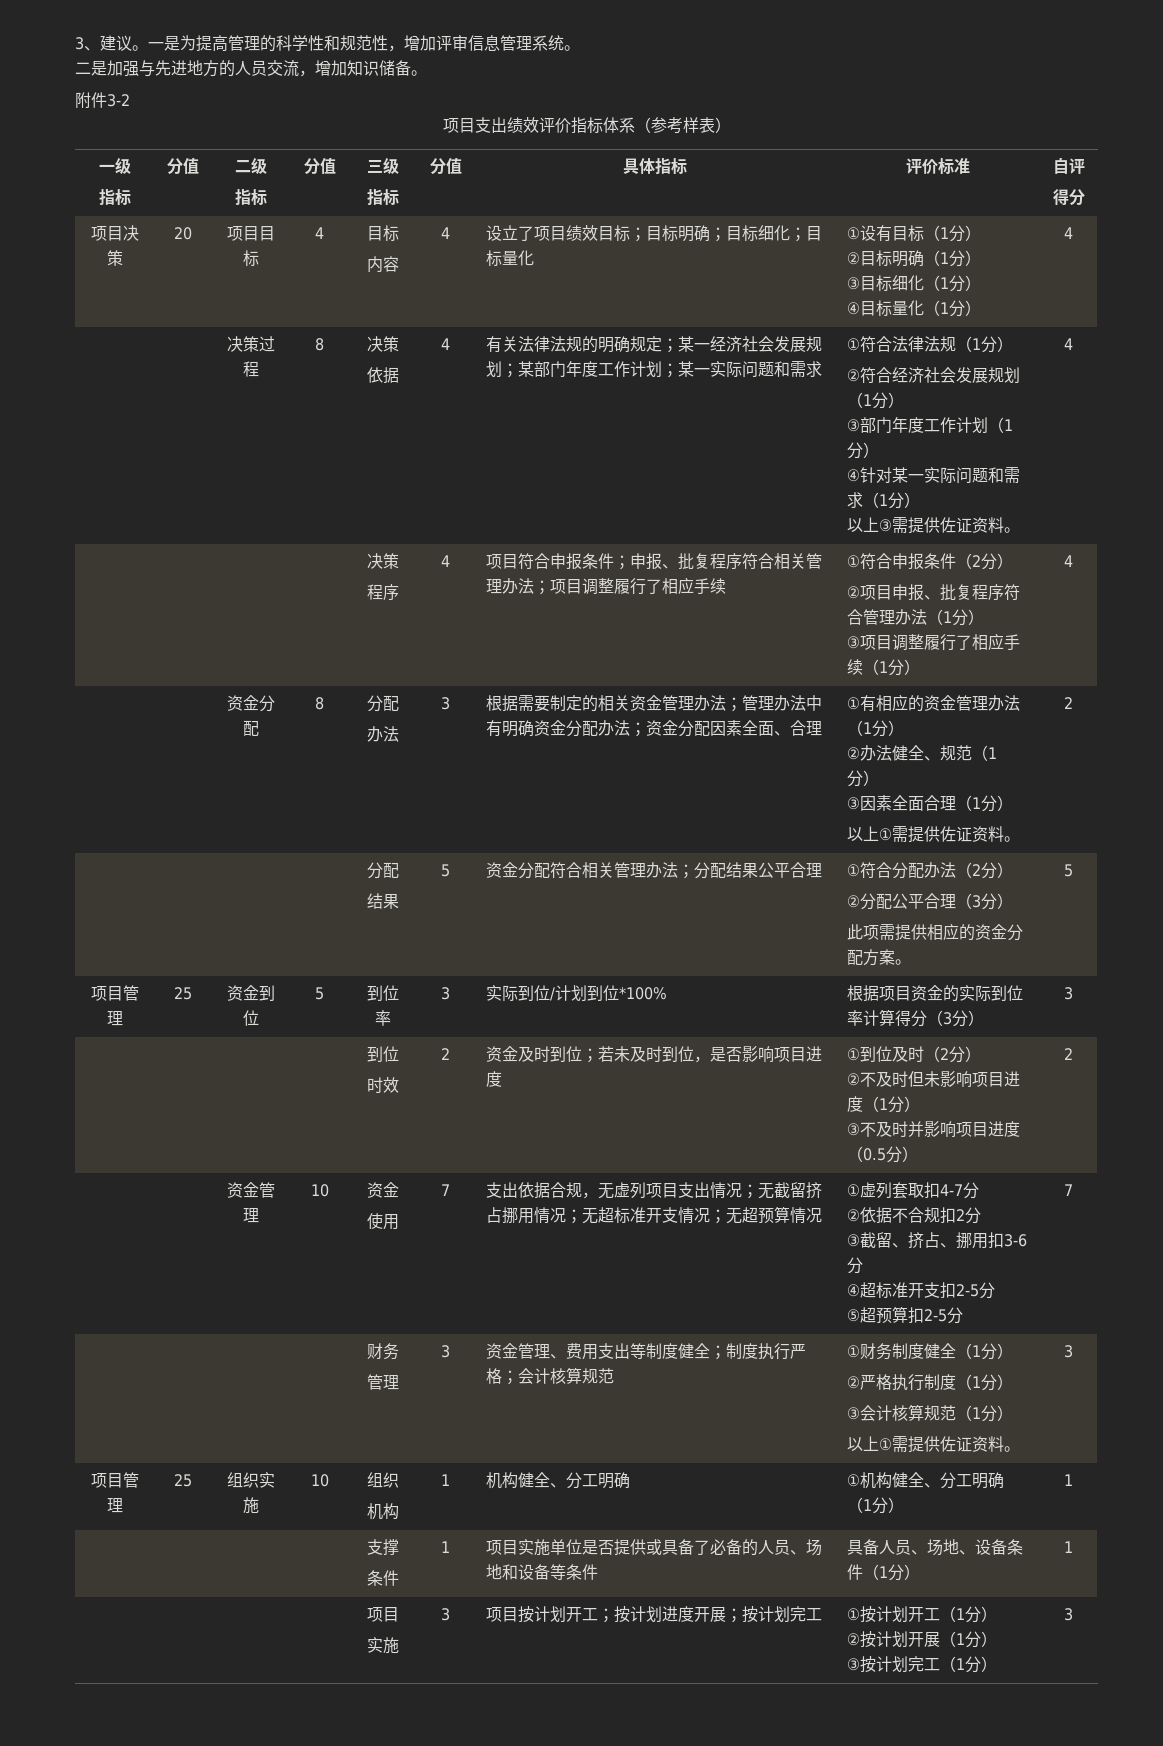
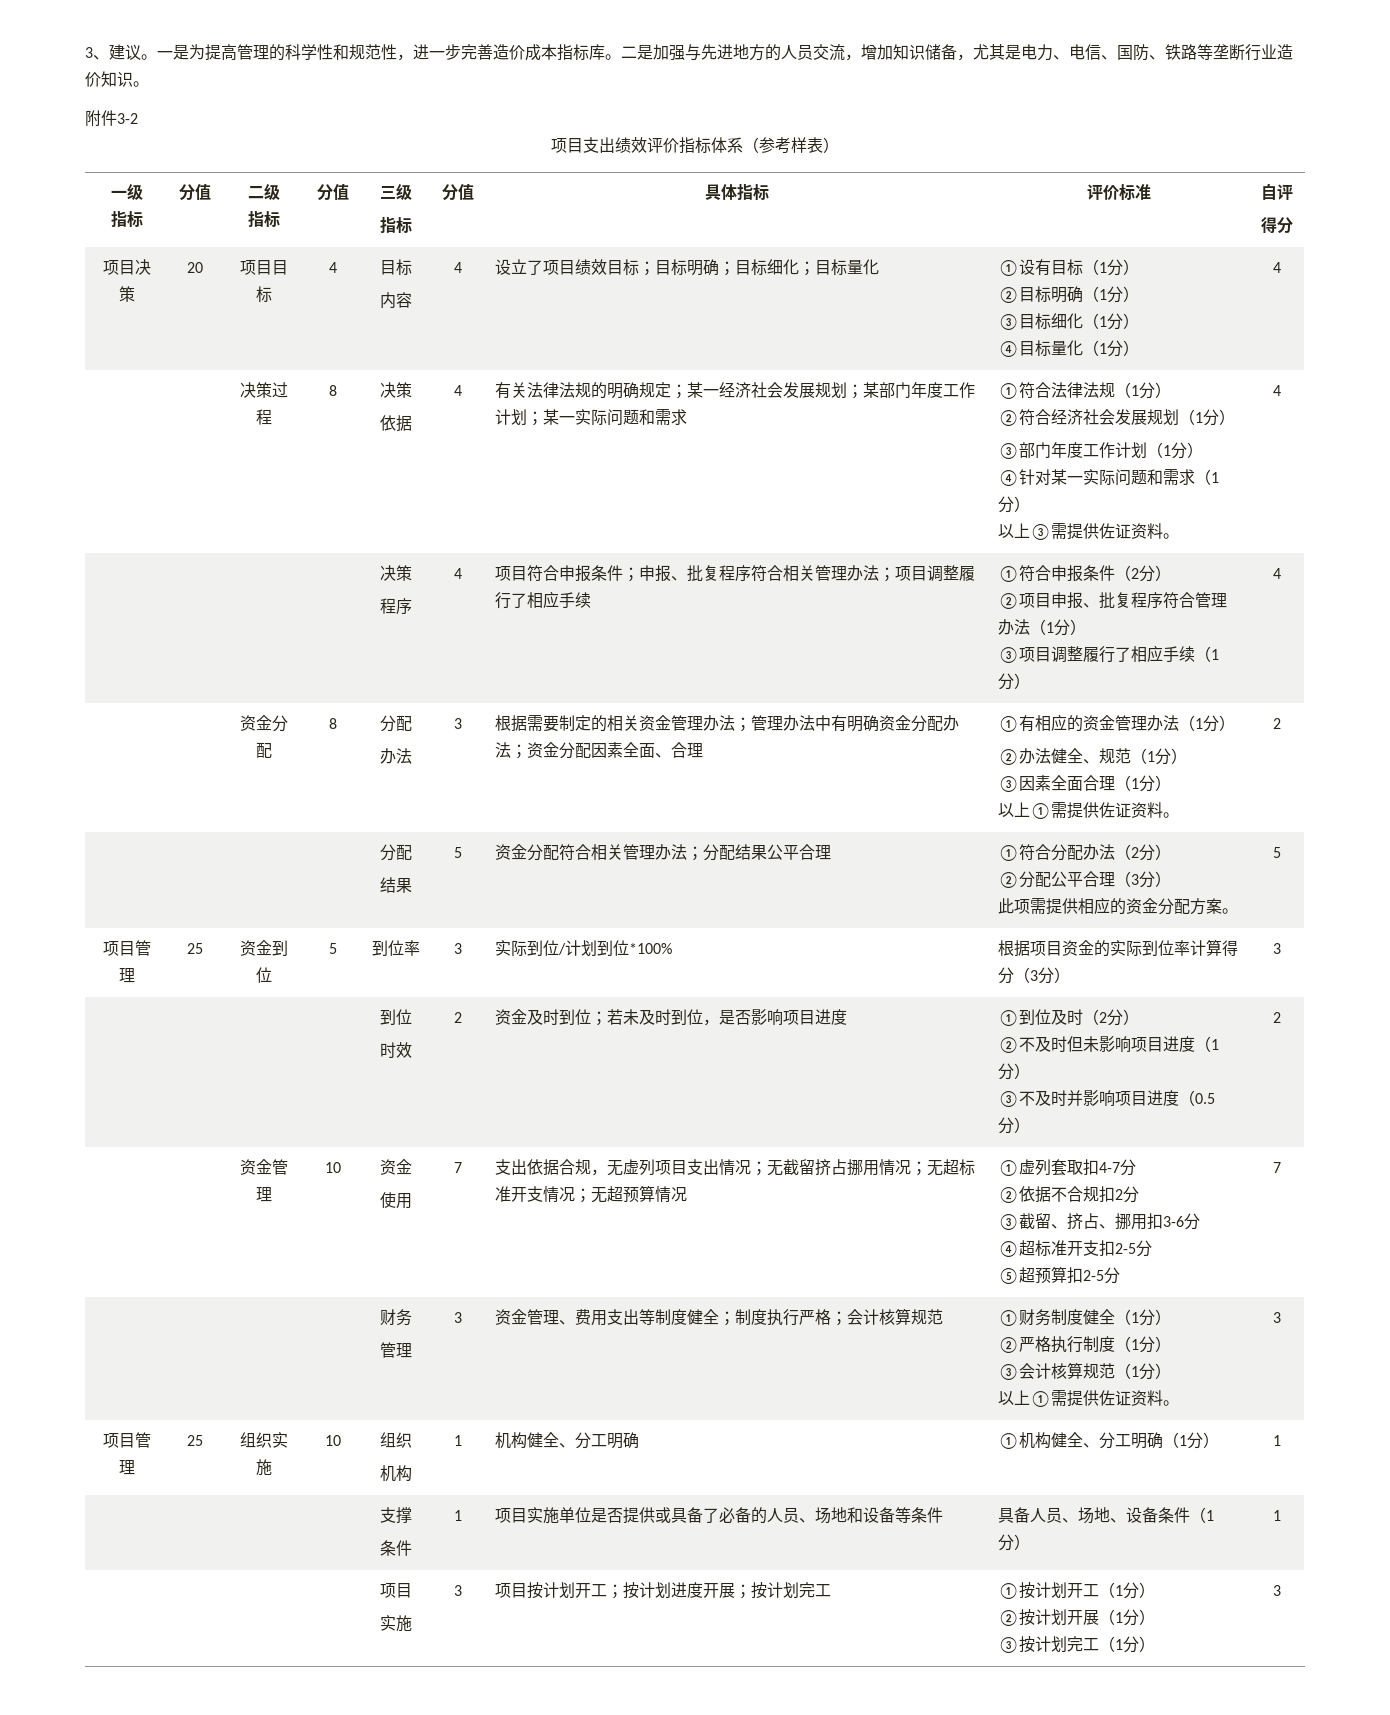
- 一是为提高管理的科学性和规范性，增加评审信息管理系统。
- 二是加强与先进地方的人员交流，增加知识储备。
+ 一是为提高管理的科学性和规范性，进一步完善造价成本指标库。二是加强与先进地方的人员交流，增加知识储备，尤其是电力、电信、国防、铁路等垄断行业造价知识。

